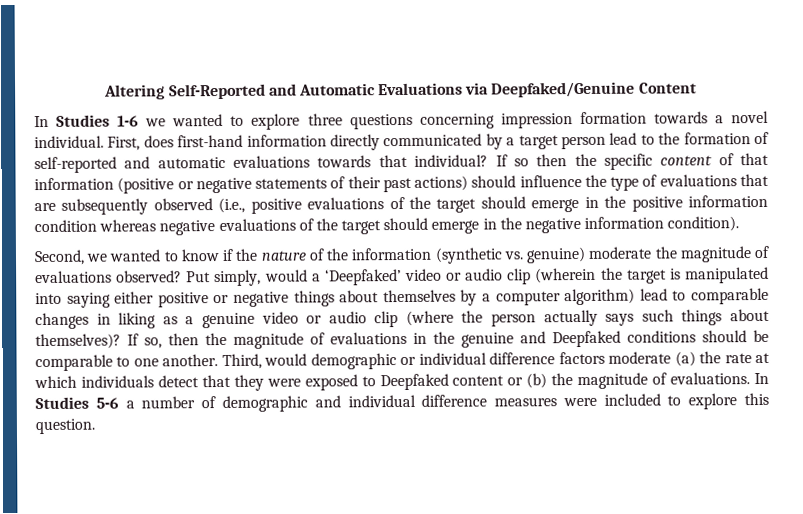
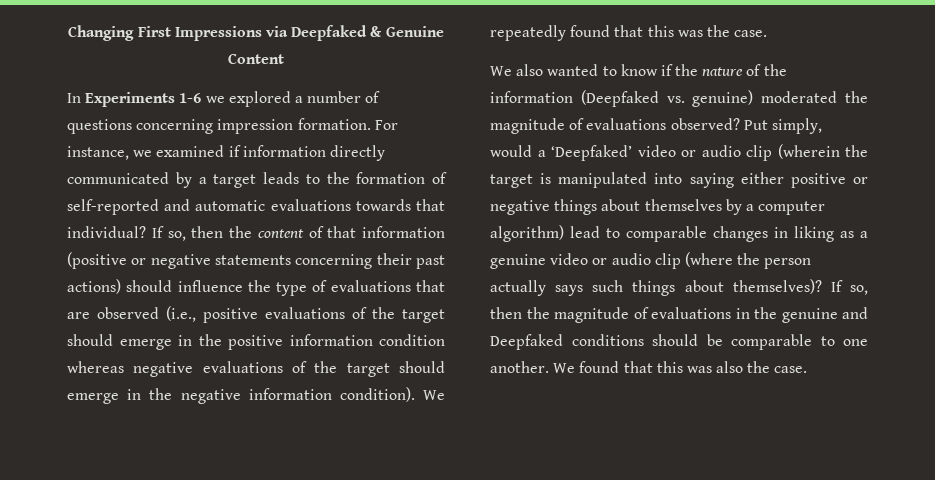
- Altering Self-Reported and Automatic Evaluations via Deepfaked/Genuine Content
+ Changing First Impressions via Deepfaked & Genuine Content
- In Studies 1-6 we wanted to explore three questions concerning impression formation towards a novel individual. First, does first-hand information directly communicated by a target person lead to the formation of self-reported and automatic evaluations towards that individual?
+ In Experiments 1-6 we explored a number of questions concerning impression formation. For instance, we examined if information directly communicated by a target leads to the formation of self-reported and automatic evaluations towards that individual?
- If so then the specific content of that information (positive or negative statements of their past actions) should influence the type of evaluations that are subsequently observed (i.e., positive evaluations of the target should emerge in the positive information condition whereas negative evaluations of the target should emerge in the negative information condition).
- Second, we wanted to know if the nature of the information (synthetic vs. genuine) moderate the magnitude of evaluations observed?
+ If so, then the content of that information (positive or negative statements concerning their past actions) should influence the type of evaluations that are observed (i.e., positive evaluations of the target should emerge in the positive information condition whereas negative evaluations of the target should emerge in the negative information condition). We repeatedly found that this was the case.
+ We also wanted to know if the nature of the information (Deepfaked vs. genuine) moderated the magnitude of evaluations observed?
- Third, would demographic or individual difference factors moderate (a) the rate at which individuals detect that they were exposed to Deepfaked content or (b) the magnitude of evaluations. In Studies 5-6 a number of demographic and individual difference measures were included to explore this question.
+ We found that this was also the case.

